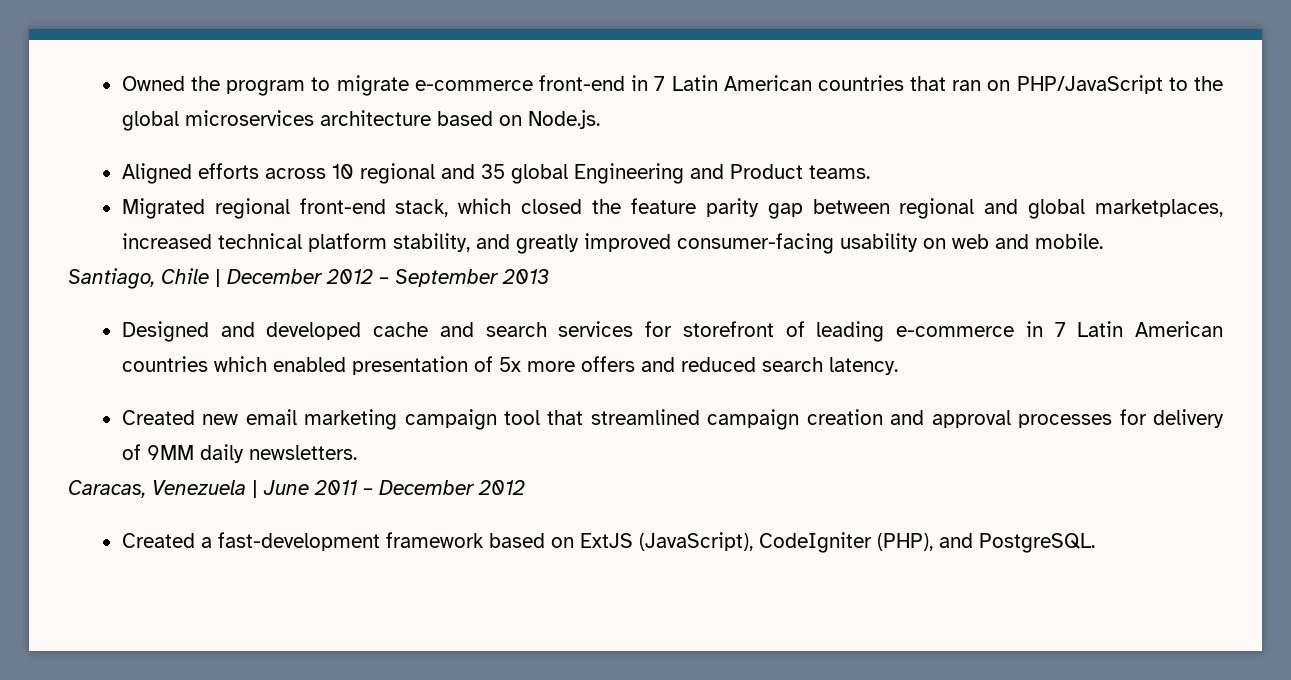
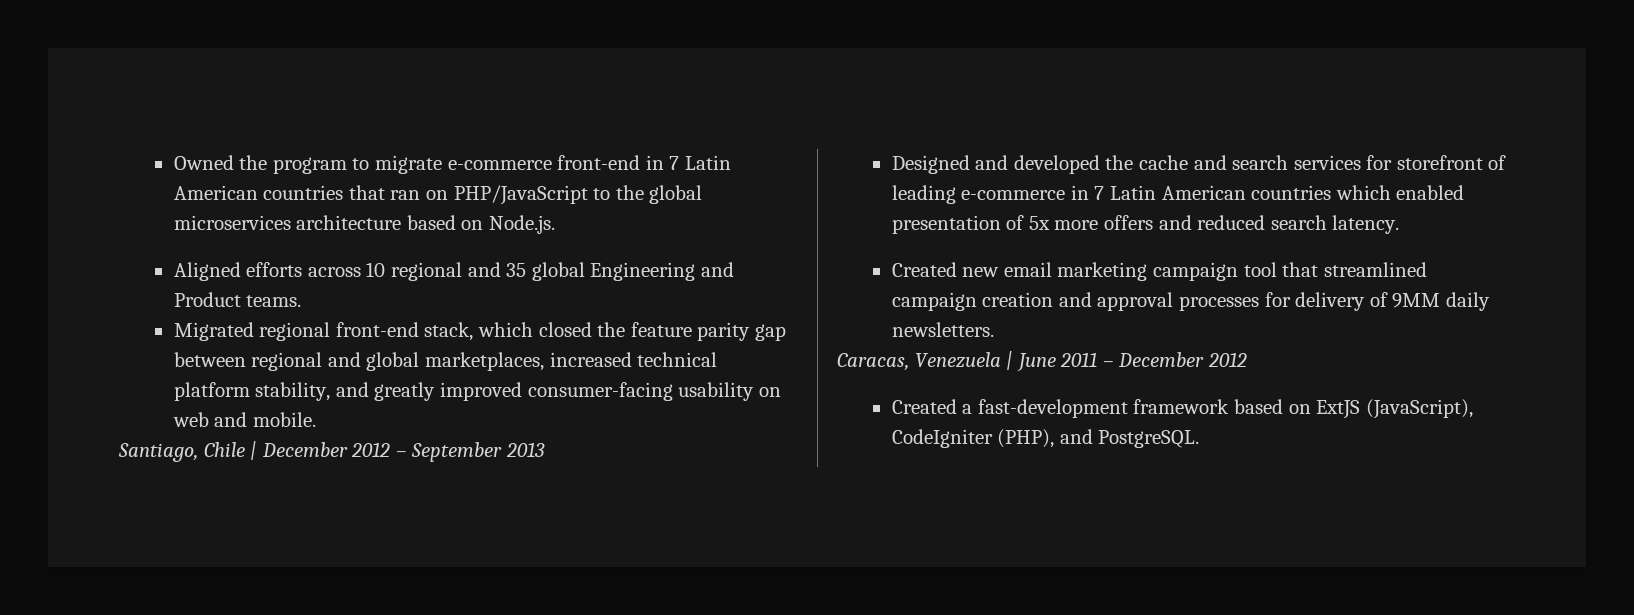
- Designed and developed cache and search services for storefront of leading e-commerce in 7 Latin American countries which enabled presentation of 5x more offers and reduced search latency.
+ Designed and developed the cache and search services for storefront of leading e-commerce in 7 Latin American countries which enabled presentation of 5x more offers and reduced search latency.

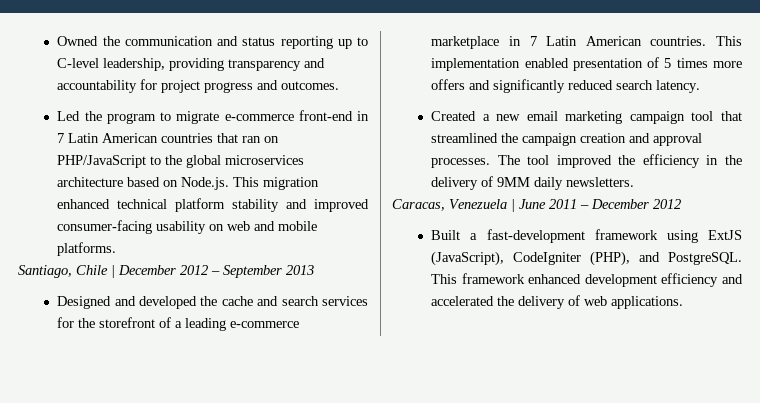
- Owned the program to migrate e-commerce front-end in 7 Latin American countries that ran on PHP/JavaScript to the global microservices architecture based on Node.js.
- Aligned efforts across 10 regional and 35 global Engineering and Product teams.
- Migrated regional front-end stack, which closed the feature parity gap between regional and global marketplaces, increased technical platform stability, and greatly improved consumer-facing usability on web and mobile.
+ Owned the communication and status reporting up to C-level leadership, providing transparency and accountability for project progress and outcomes.
+ Led the program to migrate e-commerce front-end in 7 Latin American countries that ran on PHP/JavaScript to the global microservices architecture based on Node.js. This migration enhanced technical platform stability and improved consumer-facing usability on web and mobile platforms.
- Designed and developed the cache and search services for storefront of leading e-commerce in 7 Latin American countries which enabled presentation of 5x more offers and reduced search latency.
+ Designed and developed the cache and search services for the storefront of a leading e-commerce marketplace in 7 Latin American countries. This implementation enabled presentation of 5 times more offers and significantly reduced search latency.
- Created new email marketing campaign tool that streamlined campaign creation and approval processes for delivery of 9MM daily newsletters.
+ Created a new email marketing campaign tool that streamlined the campaign creation and approval processes. The tool improved the efficiency in the delivery of 9MM daily newsletters.
- Created a fast-development framework based on ExtJS (JavaScript), CodeIgniter (PHP), and PostgreSQL.
+ Built a fast-development framework using ExtJS (JavaScript), CodeIgniter (PHP), and PostgreSQL.
+ This framework enhanced development efficiency and accelerated the delivery of web applications.

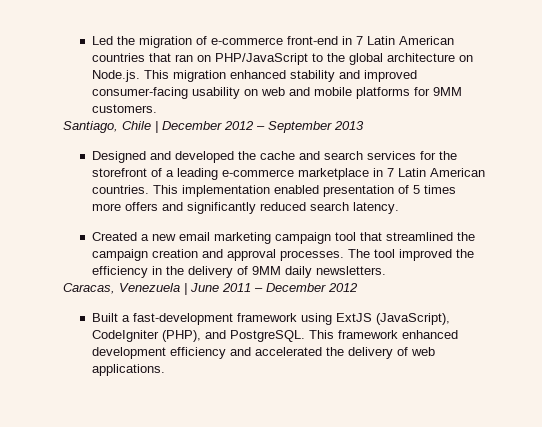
- Owned the communication and status reporting up to C-level leadership, providing transparency and accountability for project progress and outcomes.
- Led the program to migrate e-commerce front-end in 7 Latin American countries that ran on PHP/JavaScript to the global microservices architecture based on Node.js. This migration enhanced technical platform stability and improved consumer-facing usability on web and mobile platforms.
+ Led the migration of e-commerce front-end in 7 Latin American countries that ran on PHP/JavaScript to the global architecture on Node.js. This migration enhanced stability and improved consumer-facing usability on web and mobile platforms for 9MM customers.

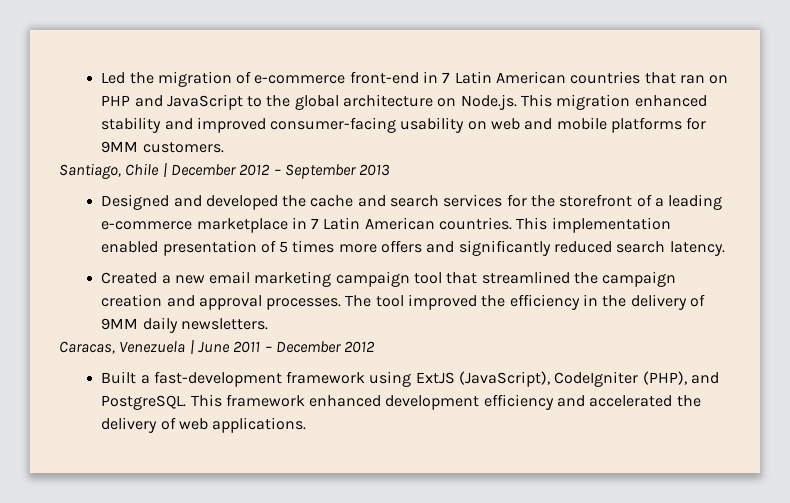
- Led the migration of e-commerce front-end in 7 Latin American countries that ran on PHP/JavaScript to the global architecture on Node.js. This migration enhanced stability and improved consumer-facing usability on web and mobile platforms for 9MM customers.
+ Led the migration of e-commerce front-end in 7 Latin American countries that ran on PHP and JavaScript to the global architecture on Node.js. This migration enhanced stability and improved consumer-facing usability on web and mobile platforms for 9MM customers.

